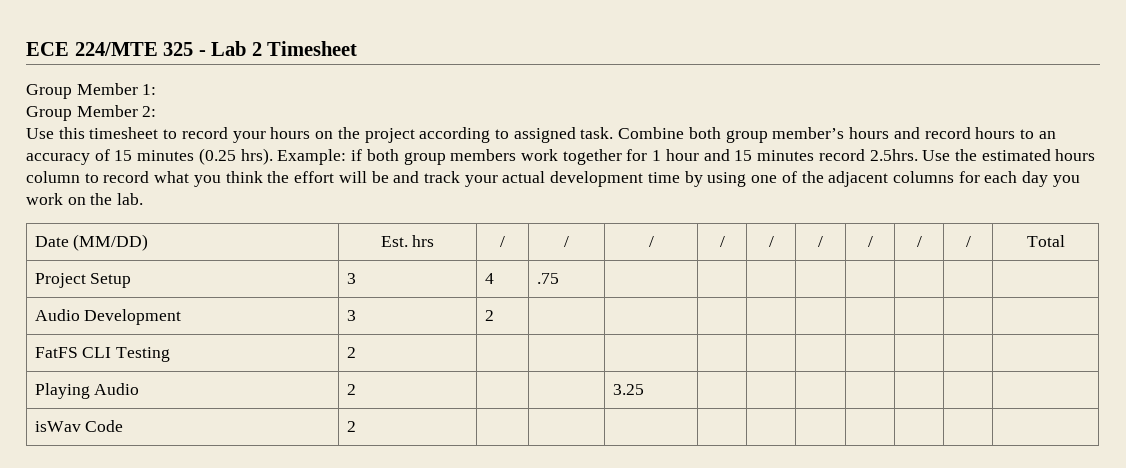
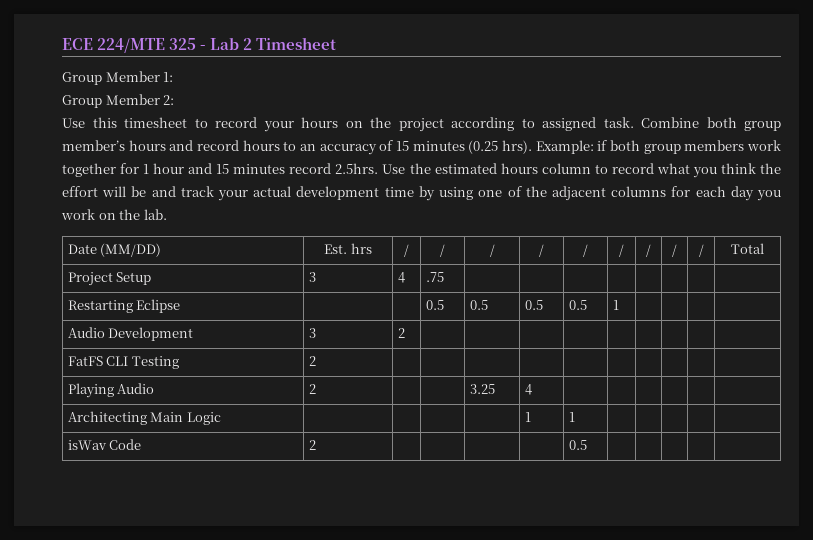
+ Restarting Eclipse | | | 0.5 | 0.5 | 0.5 | 0.5 | 1 | | | |
- Playing Audio | 2 | | | 3.25 | | | | | | |
+ Playing Audio | 2 | | | 3.25 | 4 | | | | | |
+ Architecting Main Logic | | | | | 1 | 1 | | | | |
- isWav Code | 2 | | | | | | | | | |
+ isWav Code | 2 | | | | | 0.5 | | | | |

